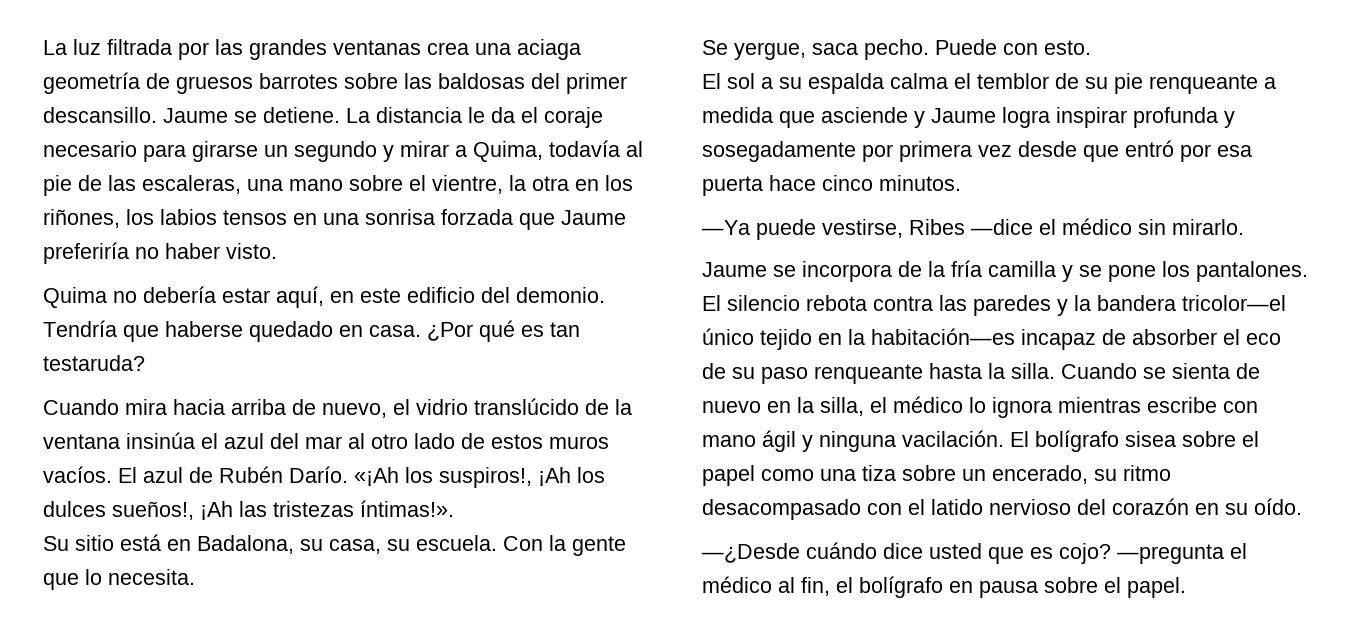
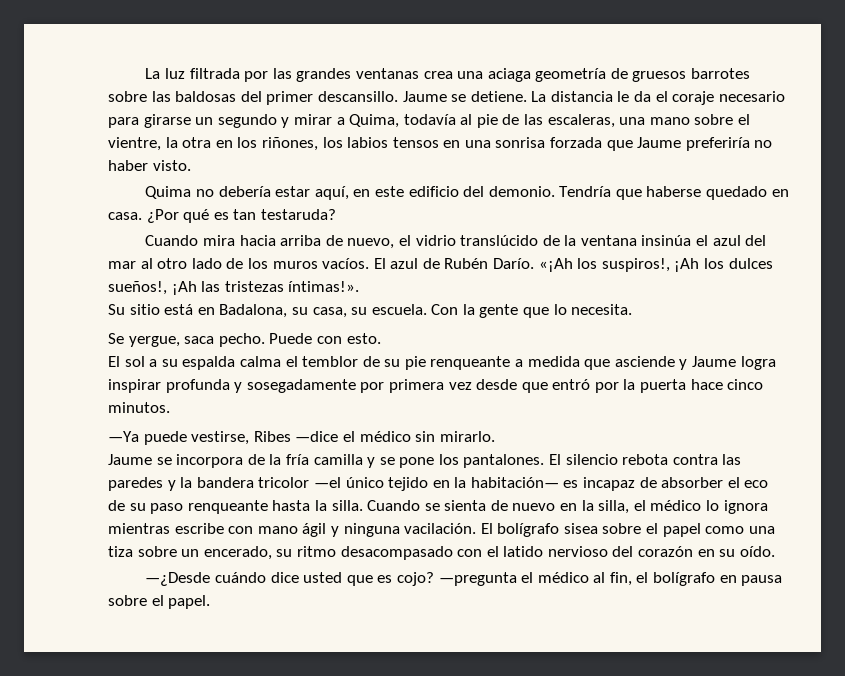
- Cuando mira hacia arriba de nuevo, el vidrio translúcido de la ventana insinúa el azul del mar al otro lado de estos muros vacíos.
+ Cuando mira hacia arriba de nuevo, el vidrio translúcido de la ventana insinúa el azul del mar al otro lado de los muros vacíos.
- El sol a su espalda calma el temblor de su pie renqueante a medida que asciende y Jaume logra inspirar profunda y sosegadamente por primera vez desde que entró por esa puerta hace cinco minutos.
+ El sol a su espalda calma el temblor de su pie renqueante a medida que asciende y Jaume logra inspirar profunda y sosegadamente por primera vez desde que entró por la puerta hace cinco minutos.
- El silencio rebota contra las paredes y la bandera tricolor—el único tejido en la habitación—es incapaz de absorber el eco de su paso renqueante hasta la silla.
+ El silencio rebota contra las paredes y la bandera tricolor —el único tejido en la habitación— es incapaz de absorber el eco de su paso renqueante hasta la silla.

